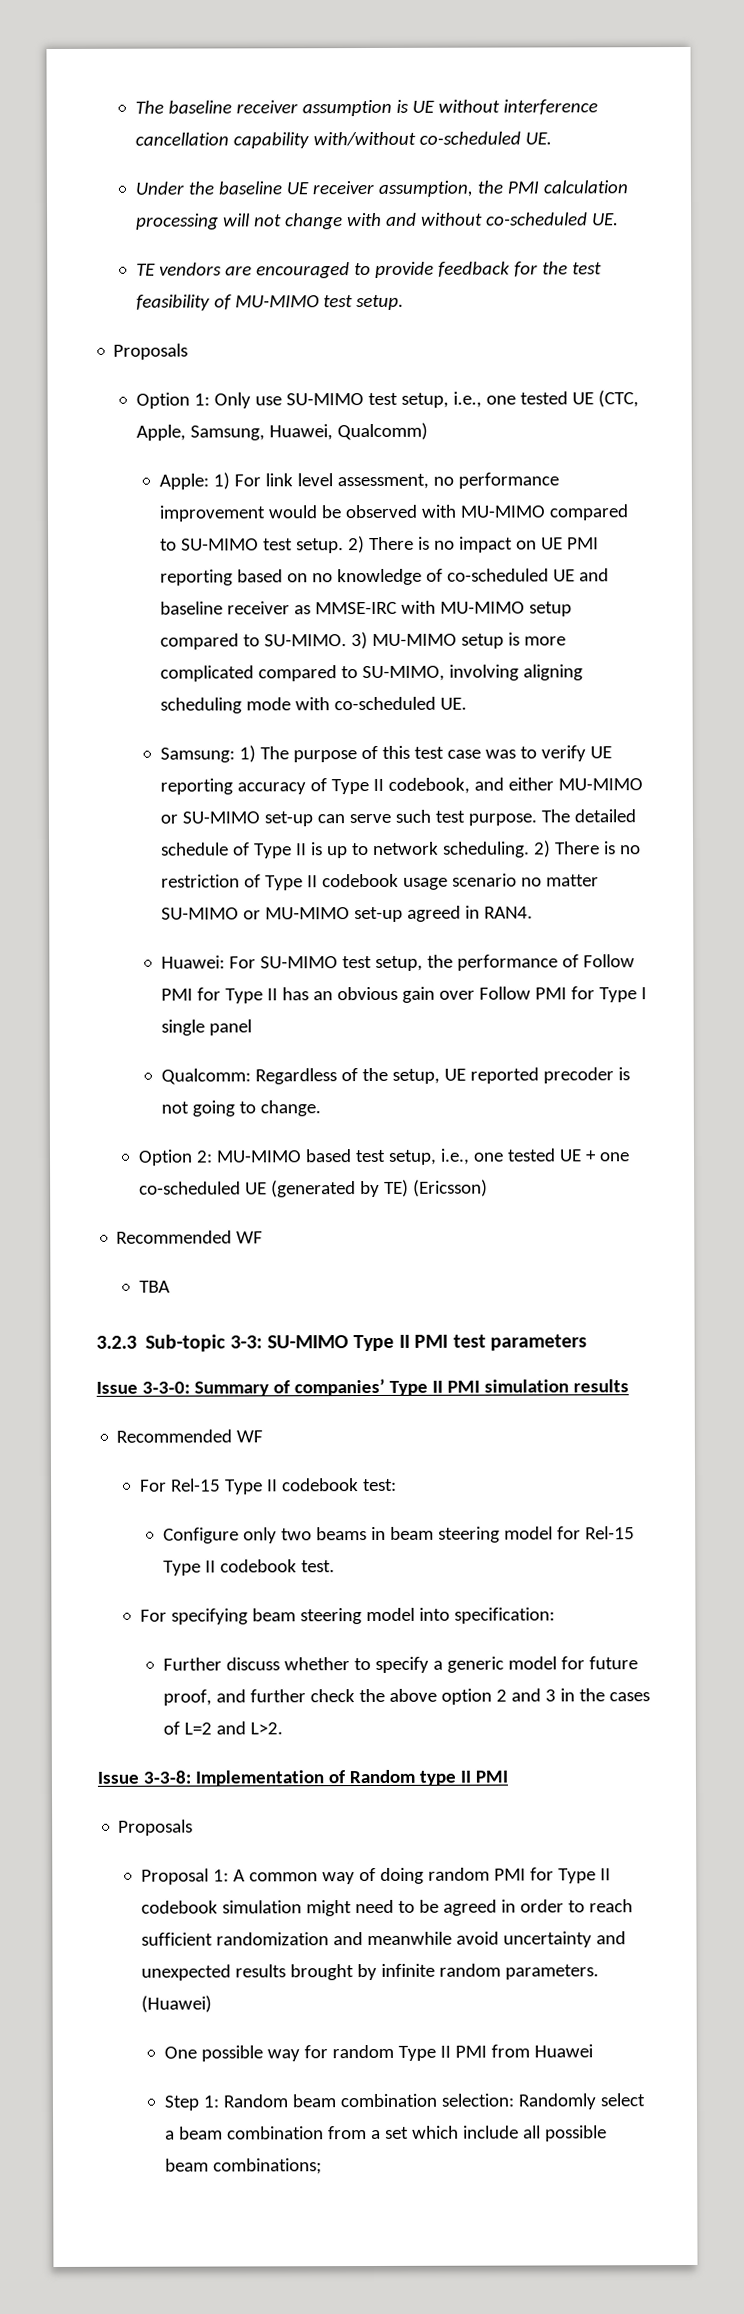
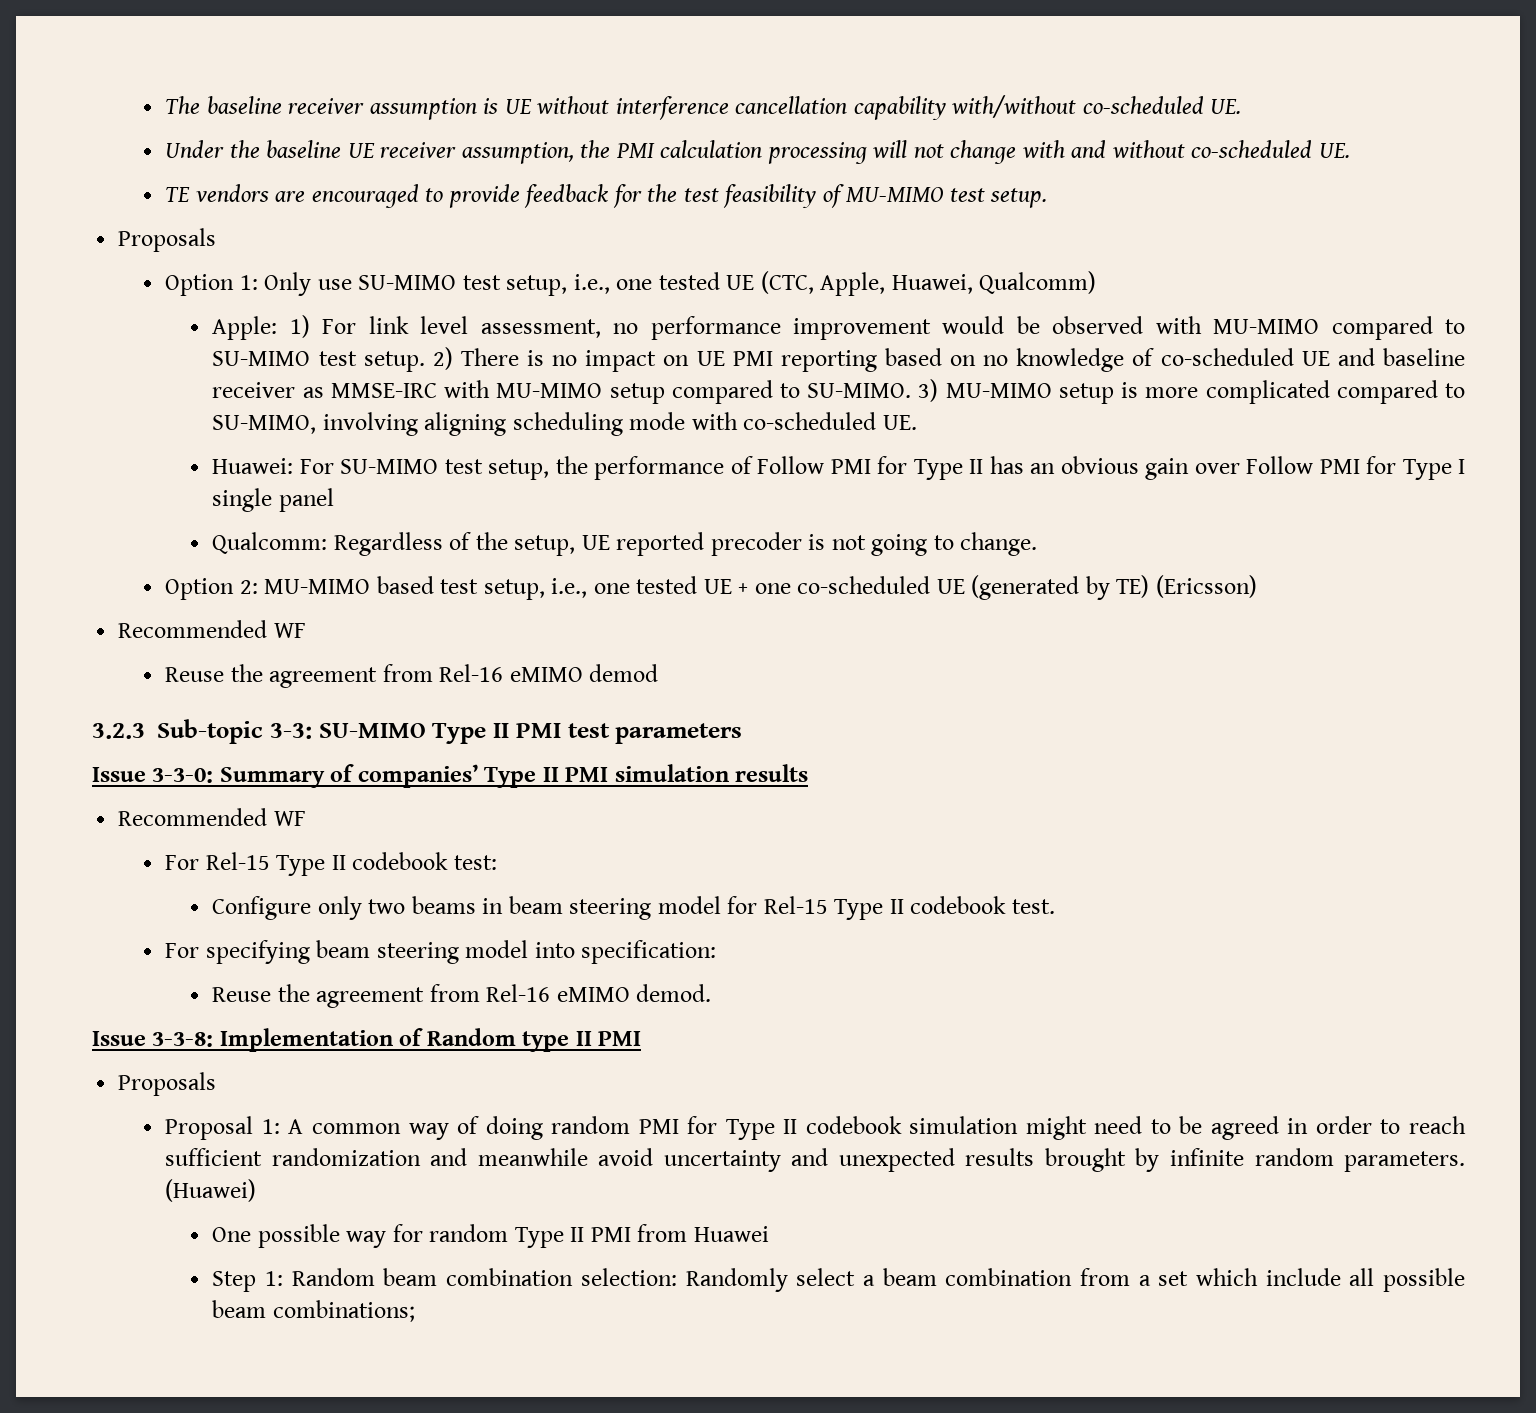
- Option 1: Only use SU-MIMO test setup, i.e., one tested UE (CTC, Apple, Samsung, Huawei, Qualcomm)
+ Option 1: Only use SU-MIMO test setup, i.e., one tested UE (CTC, Apple, Huawei, Qualcomm)
- Samsung: 1) The purpose of this test case was to verify UE reporting accuracy of Type II codebook, and either MU-MIMO or SU-MIMO set-up can serve such test purpose. The detailed schedule of Type II is up to network scheduling. 2) There is no restriction of Type II codebook usage scenario no matter SU-MIMO or MU-MIMO set-up agreed in RAN4.
- TBA
+ Reuse the agreement from Rel-16 eMIMO demod
- Further discuss whether to specify a generic model for future proof, and further check the above option 2 and 3 in the cases of L=2 and L>2.
+ Reuse the agreement from Rel-16 eMIMO demod.

